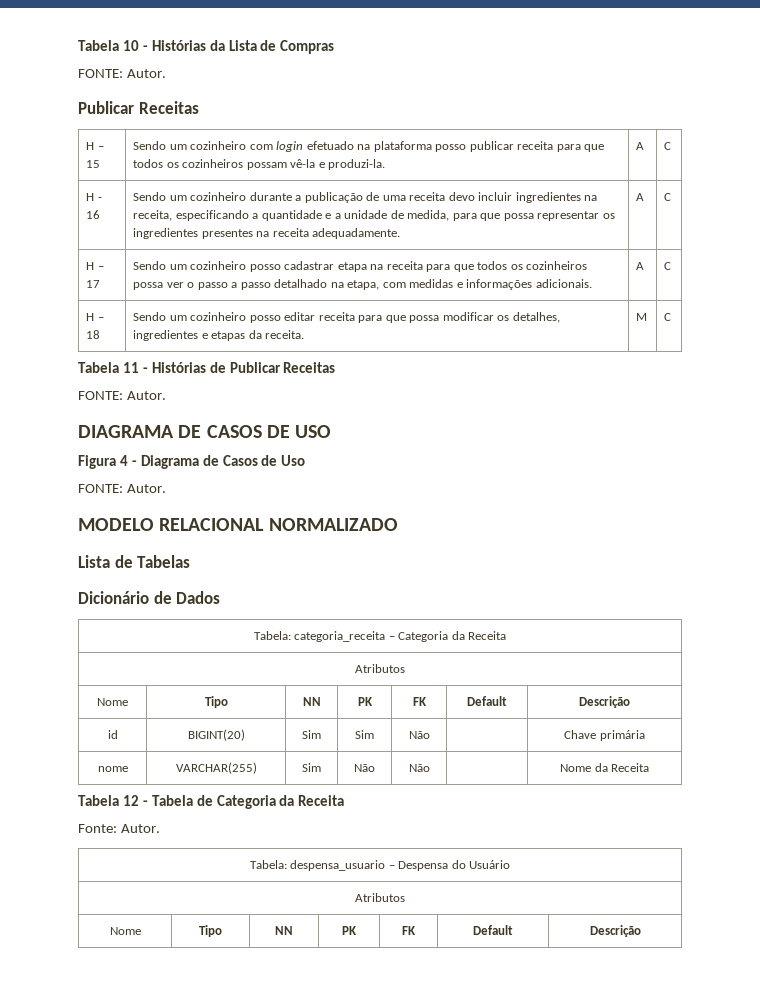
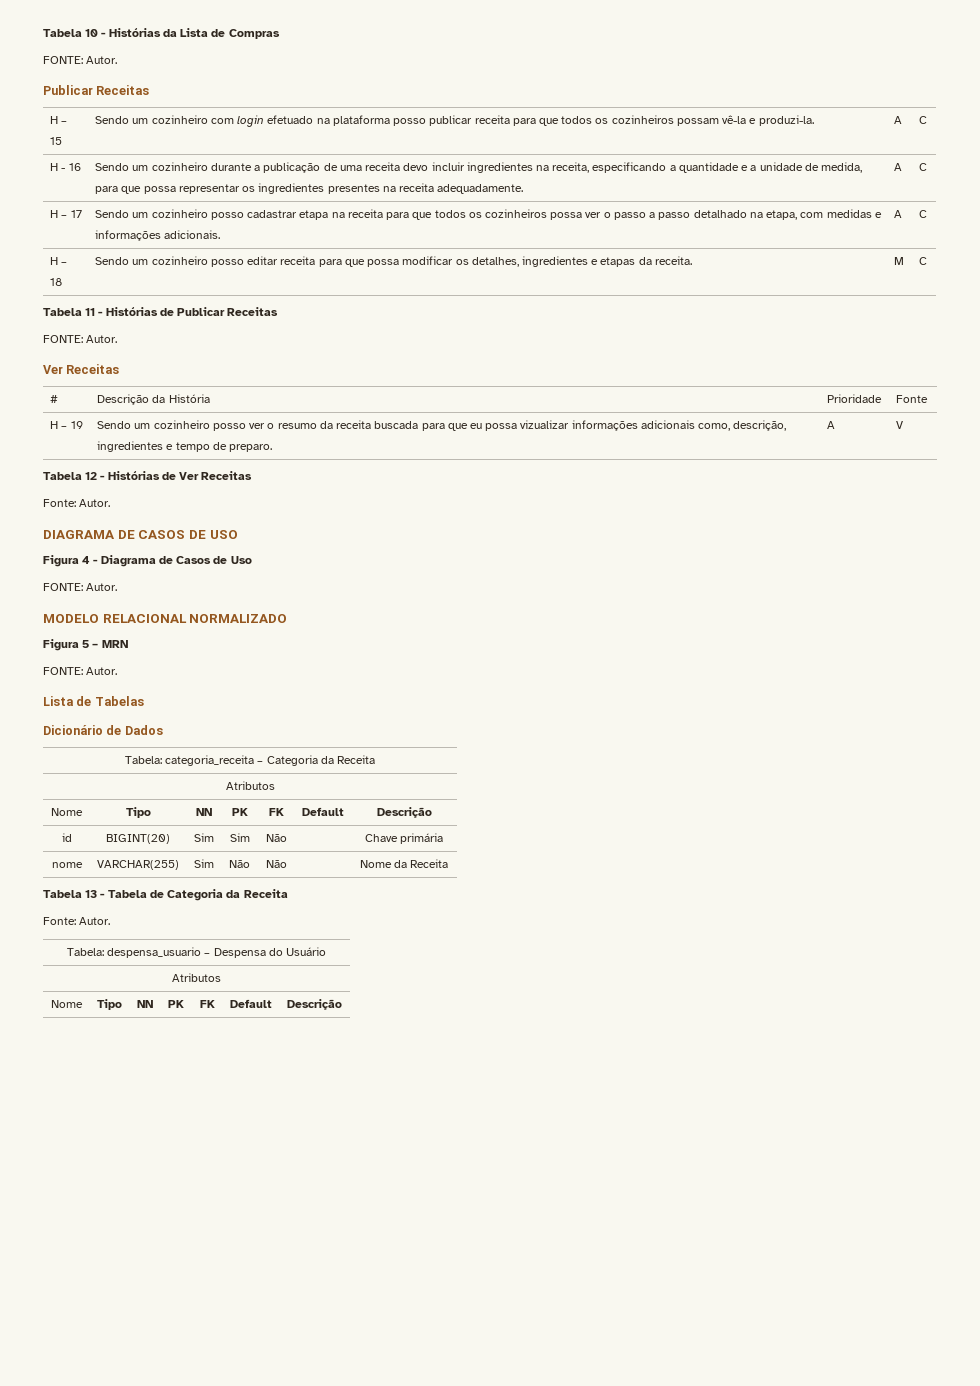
  Tabela 11 - Histórias de Publicar Receitas
  FONTE: Autor.
+ Ver Receitas
+ # | Descrição da História | Prioridade | Fonte
+ H – 19 | Sendo um cozinheiro posso ver o resumo da receita buscada para que eu possa vizualizar informações adicionais como, descrição, ingredientes e tempo de preparo. | A | V
+ Tabela 12 - Histórias de Ver Receitas
+ Fonte: Autor.
+ Figura 5 – MRN
+ FONTE: Autor.
- Tabela 12 - Tabela de Categoria da Receita
+ Tabela 13 - Tabela de Categoria da Receita

